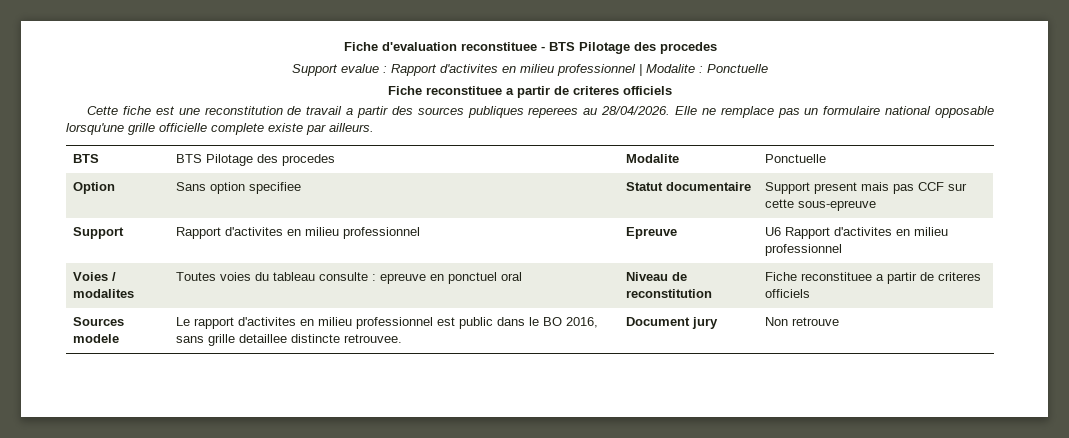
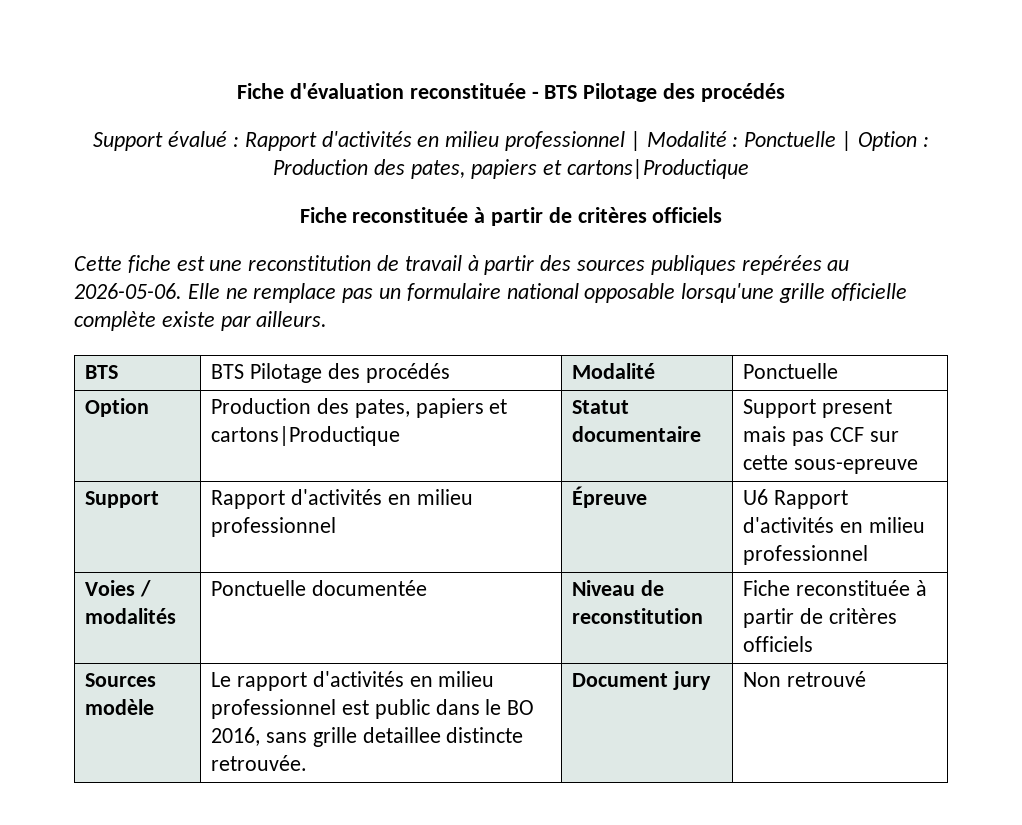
- Fiche d'evaluation reconstituee - BTS Pilotage des procedes
- Support evalue : Rapport d'activites en milieu professionnel | Modalite : Ponctuelle
- Fiche reconstituee a partir de criteres officiels
+ Fiche d'évaluation reconstituée - BTS Pilotage des procédés
+ Support évalué : Rapport d'activités en milieu professionnel | Modalité : Ponctuelle | Option : Production des pates, papiers et cartons|Productique
+ Fiche reconstituée à partir de critères officiels
- Cette fiche est une reconstitution de travail a partir des sources publiques reperees au 28/04/2026.
+ Cette fiche est une reconstitution de travail à partir des sources publiques repérées au 2026-05-06.
- Elle ne remplace pas un formulaire national opposable lorsqu'une grille officielle complete existe par ailleurs.
+ Elle ne remplace pas un formulaire national opposable lorsqu'une grille officielle complète existe par ailleurs.
- BTS | BTS Pilotage des procedes | Modalite | Ponctuelle
+ BTS | BTS Pilotage des procédés | Modalité | Ponctuelle
- Option | Sans option specifiee | Statut documentaire | Support present mais pas CCF sur cette sous-epreuve
+ Option | Production des pates, papiers et cartons|Productique | Statut documentaire | Support present mais pas CCF sur cette sous-epreuve
- Support | Rapport d'activites en milieu professionnel | Epreuve | U6 Rapport d'activites en milieu professionnel
+ Support | Rapport d'activités en milieu professionnel | Épreuve | U6 Rapport d'activités en milieu professionnel
- Voies / modalites | Toutes voies du tableau consulte : epreuve en ponctuel oral | Niveau de reconstitution | Fiche reconstituee a partir de criteres officiels
+ Voies / modalités | Ponctuelle documentée | Niveau de reconstitution | Fiche reconstituée à partir de critères officiels
- Sources modele | Le rapport d'activites en milieu professionnel est public dans le BO 2016, sans grille detaillee distincte retrouvee. | Document jury | Non retrouve
+ Sources modèle | Le rapport d'activités en milieu professionnel est public dans le BO 2016, sans grille detaillee distincte retrouvée. | Document jury | Non retrouvé

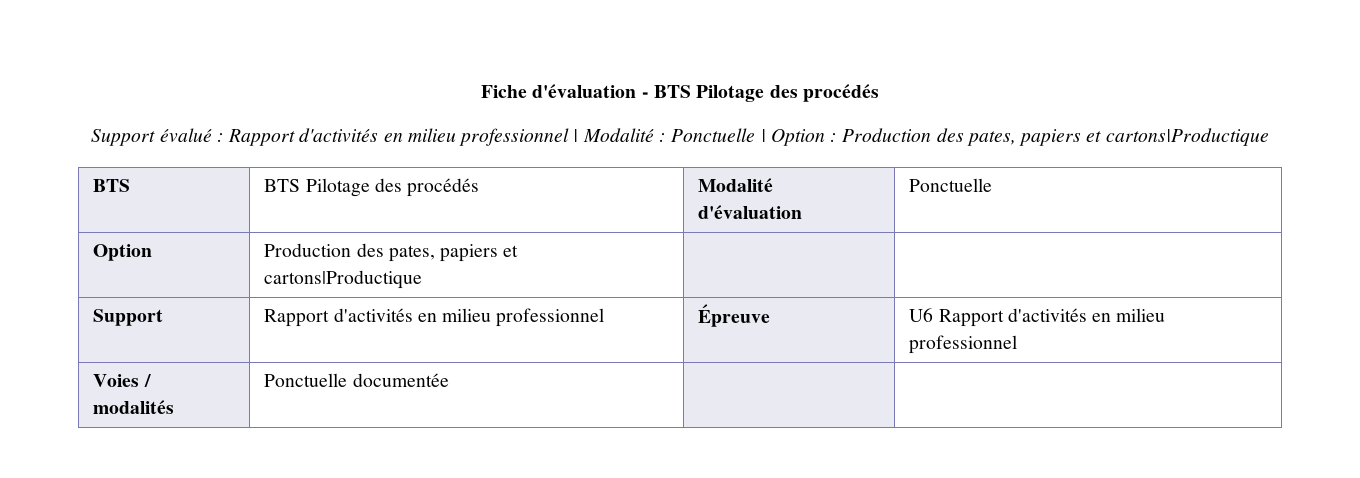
- Fiche d'évaluation reconstituée - BTS Pilotage des procédés
+ Fiche d'évaluation - BTS Pilotage des procédés
  Support évalué : Rapport d'activités en milieu professionnel | Modalité : Ponctuelle | Option : Production des pates, papiers et cartons|Productique
- Fiche reconstituée à partir de critères officiels
- Cette fiche est une reconstitution de travail à partir des sources publiques repérées au 2026-05-06. Elle ne remplace pas un formulaire national opposable lorsqu'une grille officielle complète existe par ailleurs.
- BTS | BTS Pilotage des procédés | Modalité | Ponctuelle
+ BTS | BTS Pilotage des procédés | Modalité d'évaluation | Ponctuelle
- Option | Production des pates, papiers et cartons|Productique | Statut documentaire | Support present mais pas CCF sur cette sous-epreuve
+ Option | Production des pates, papiers et cartons|Productique | |
- Voies / modalités | Ponctuelle documentée | Niveau de reconstitution | Fiche reconstituée à partir de critères officiels
- Sources modèle | Le rapport d'activités en milieu professionnel est public dans le BO 2016, sans grille detaillee distincte retrouvée. | Document jury | Non retrouvé
+ Voies / modalités | Ponctuelle documentée | |

